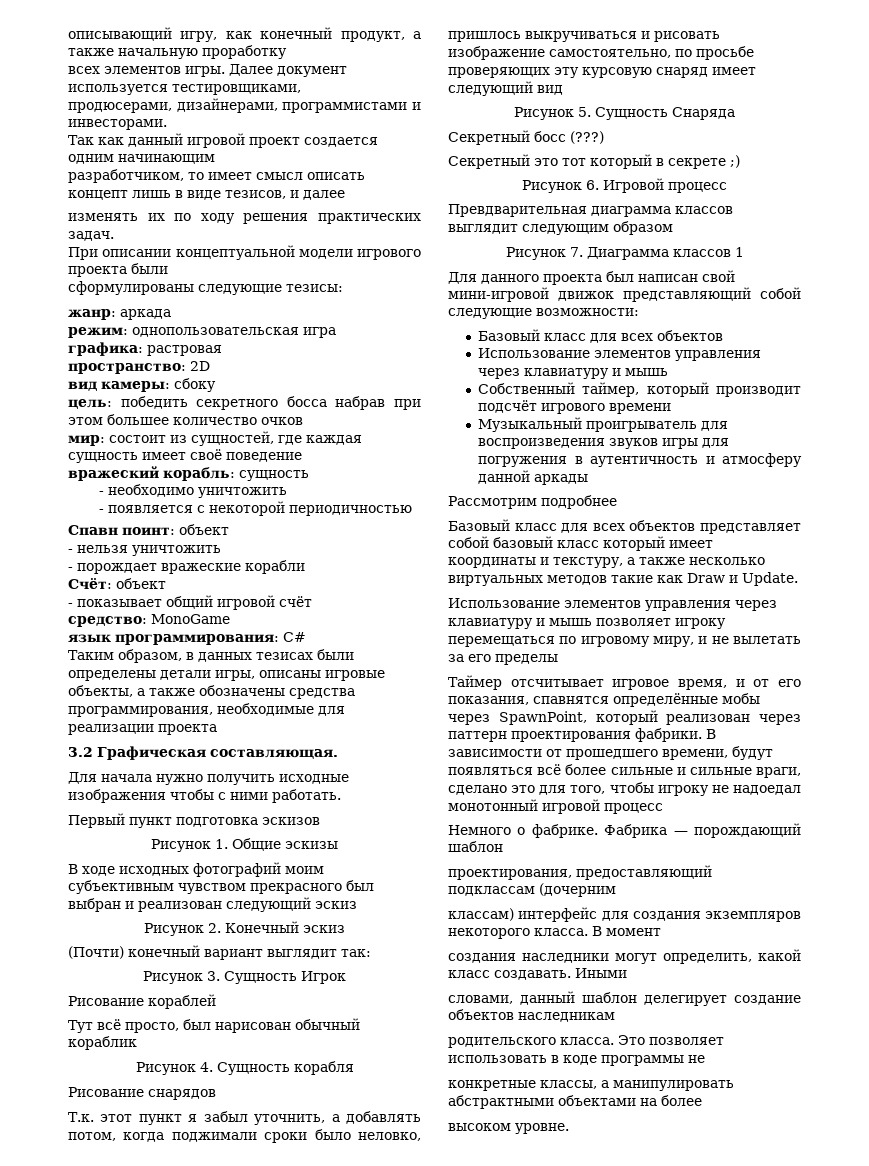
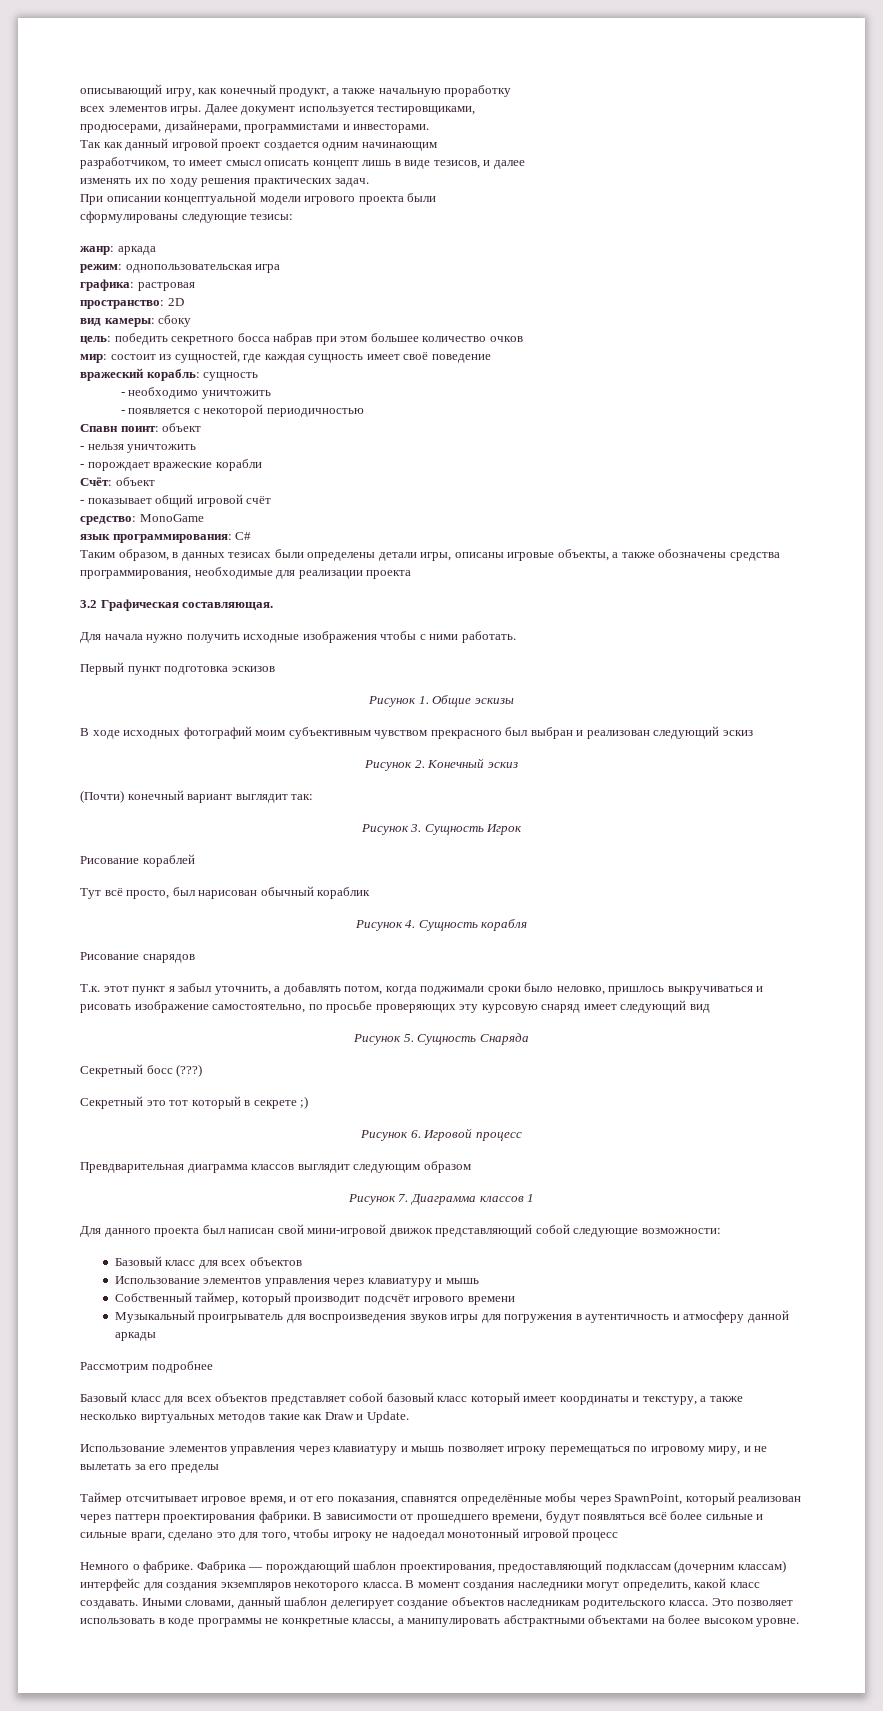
- Фабрика — порождающий шаблон
- проектирования, предоставляющий подклассам (дочерним
- классам) интерфейс для создания экземпляров некоторого класса.
+ Фабрика — порождающий шаблон проектирования, предоставляющий подклассам (дочерним классам) интерфейс для создания экземпляров некоторого класса.
- В момент
- создания наследники могут определить, какой класс создавать.
+ В момент создания наследники могут определить, какой класс создавать.
- Иными
- словами, данный шаблон делегирует создание объектов наследникам
- родительского класса.
+ Иными словами, данный шаблон делегирует создание объектов наследникам родительского класса.
- Это позволяет использовать в коде программы не
- конкретные классы, а манипулировать абстрактными объектами на более
- высоком уровне.
+ Это позволяет использовать в коде программы не конкретные классы, а манипулировать абстрактными объектами на более высоком уровне.

